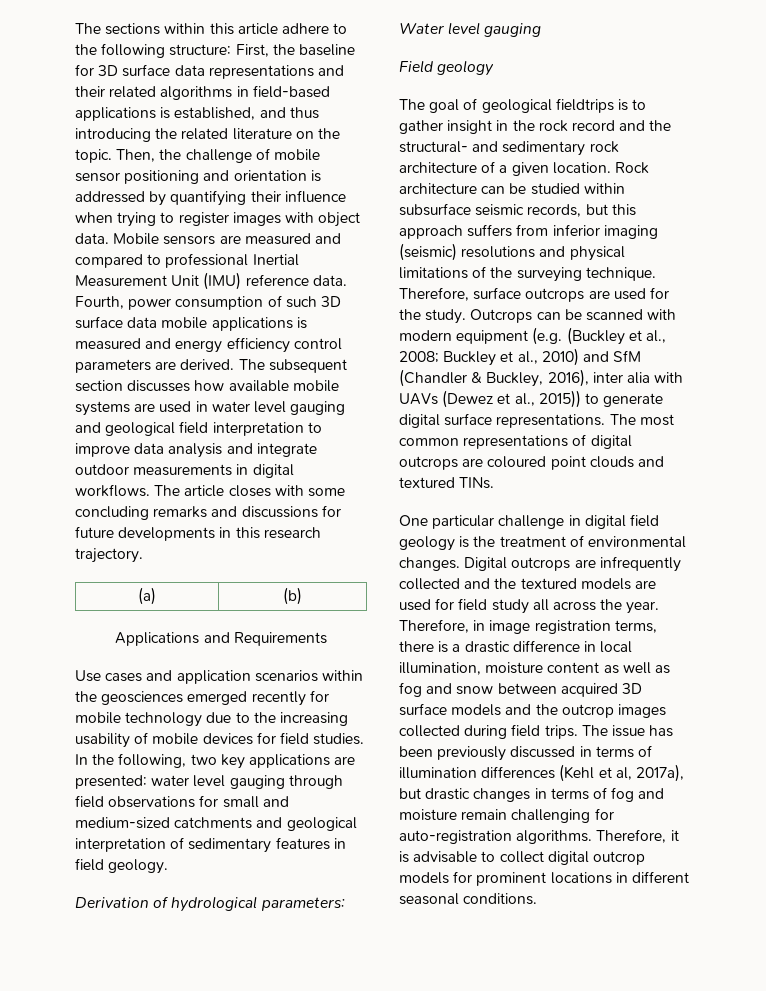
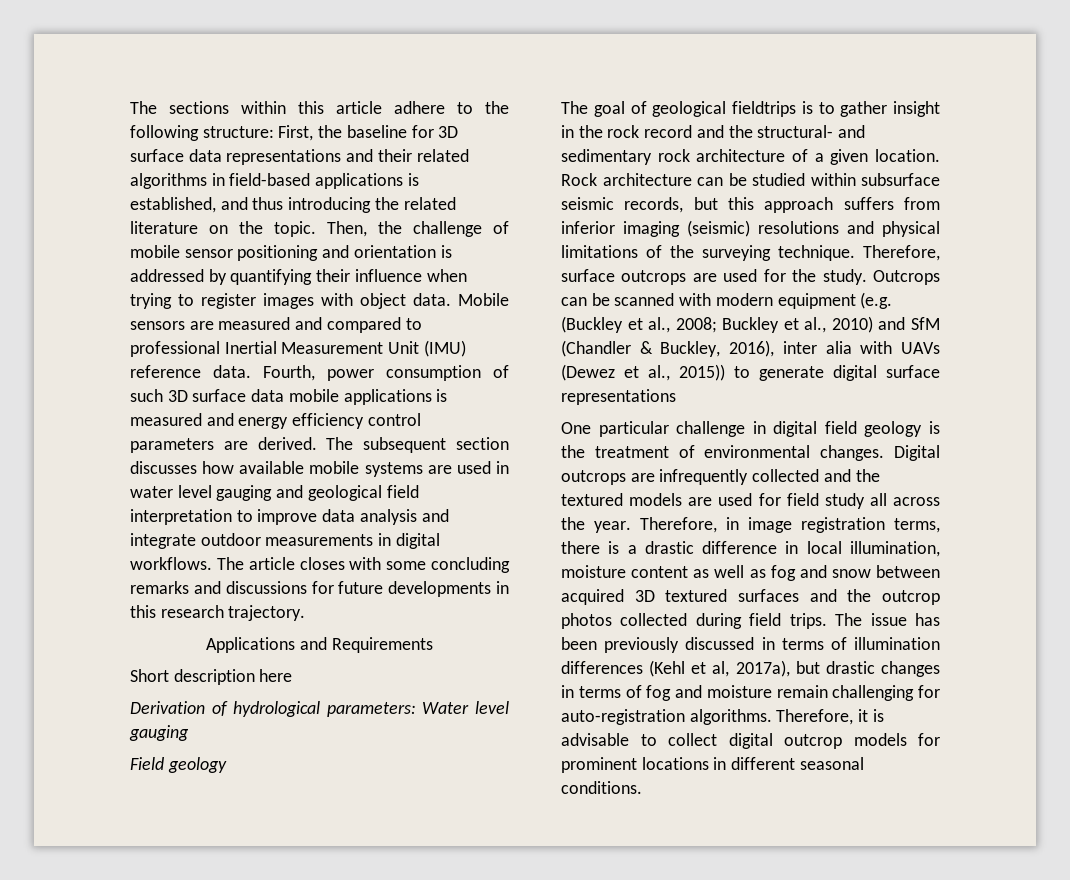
- (a) | (b)
- Use cases and application scenarios within the geosciences emerged recently for mobile technology due to the increasing usability of mobile devices for field studies. In the following, two key applications are presented: water level gauging through field observations for small and medium-sized catchments and geological interpretation of sedimentary features in field geology.
+ Short description here
- Outcrops can be scanned with modern equipment (e.g. (Buckley et al., 2008; Buckley et al., 2010) and SfM (Chandler & Buckley, 2016), inter alia with UAVs (Dewez et al., 2015)) to generate digital surface representations. The most common representations of digital outcrops are coloured point clouds and textured TINs.
+ Outcrops can be scanned with modern equipment (e.g. (Buckley et al., 2008; Buckley et al., 2010) and SfM (Chandler & Buckley, 2016), inter alia with UAVs (Dewez et al., 2015)) to generate digital surface representations
- Therefore, in image registration terms, there is a drastic difference in local illumination, moisture content as well as fog and snow between acquired 3D surface models and the outcrop images collected during field trips.
+ Therefore, in image registration terms, there is a drastic difference in local illumination, moisture content as well as fog and snow between acquired 3D textured surfaces and the outcrop photos collected during field trips.

